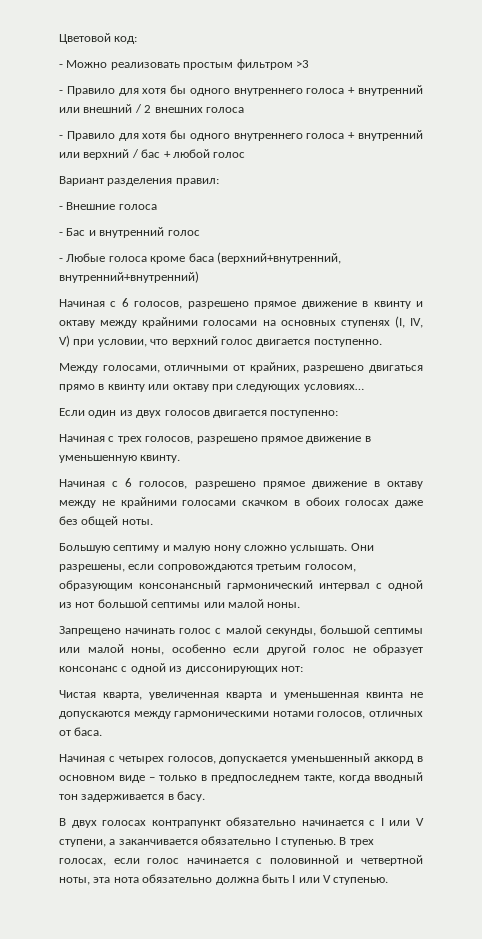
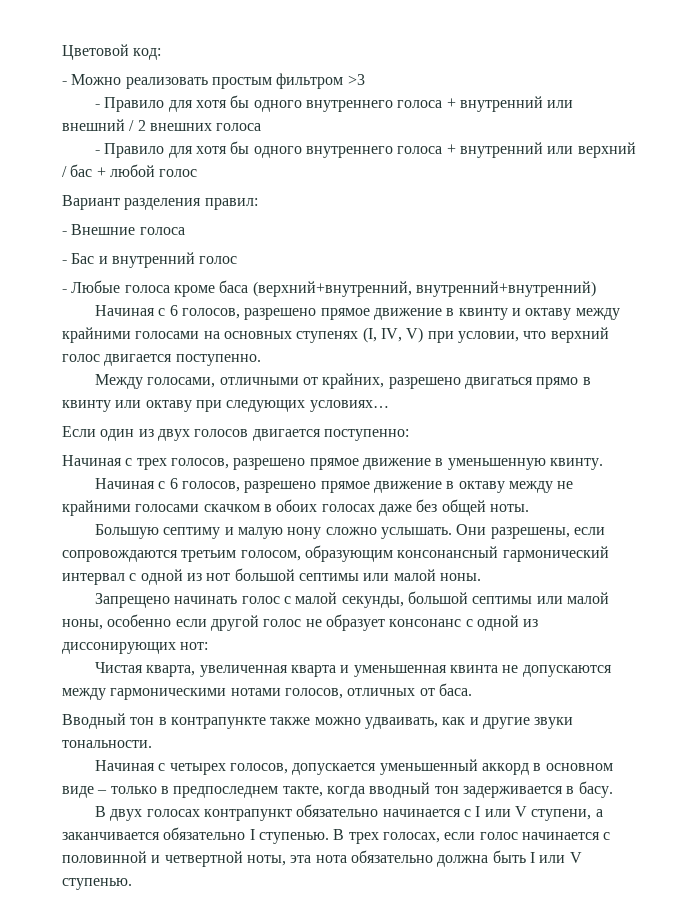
+ Вводный тон в контрапункте также можно удваивать, как и другие звуки тональности.

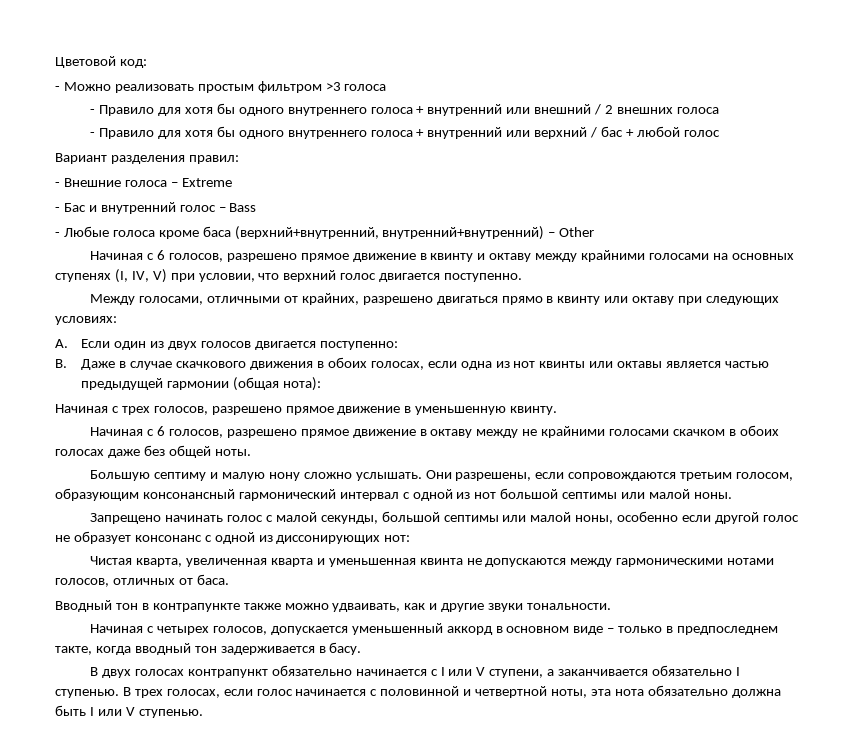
- - Можно реализовать простым фильтром >3
+ - Можно реализовать простым фильтром >3 голоса
- - Внешние голоса
+ - Внешние голоса – Extreme
- - Бас и внутренний голос
+ - Бас и внутренний голос – Bass
- - Любые голоса кроме баса (верхний+внутренний, внутренний+внутренний)
+ - Любые голоса кроме баса (верхний+внутренний, внутренний+внутренний) – Other
- Между голосами, отличными от крайних, разрешено двигаться прямо в квинту или октаву при следующих условиях…
- Если один из двух голосов двигается поступенно:
+ Между голосами, отличными от крайних, разрешено двигаться прямо в квинту или октаву при следующих условиях:
+ A. Если один из двух голосов двигается поступенно:
+ B. Даже в случае скачкового движения в обоих голосах, если одна из нот квинты или октавы является частью предыдущей гармонии (общая нота):

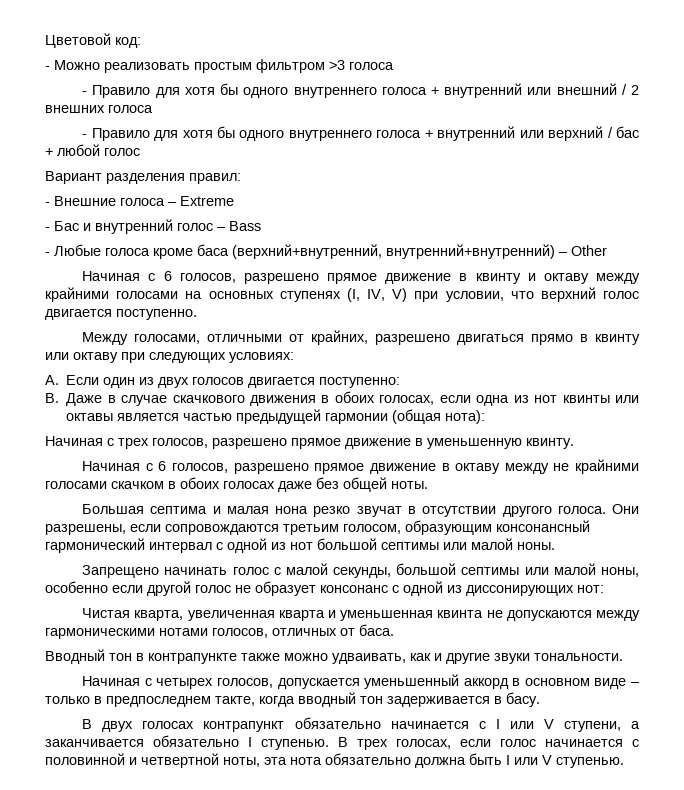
- Большую септиму и малую нону сложно услышать.
+ Большая септима и малая нона резко звучат в отсутствии другого голоса.

